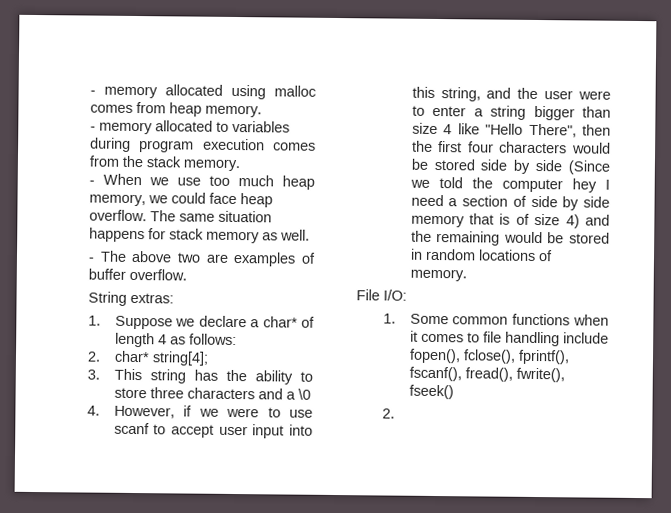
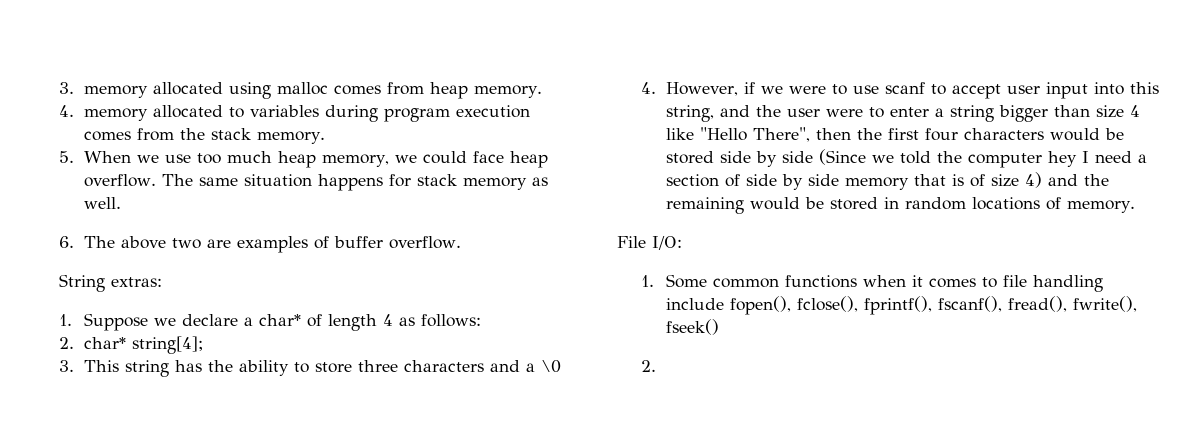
- - memory allocated using malloc comes from heap memory.
+ 3. memory allocated using malloc comes from heap memory.
- - memory allocated to variables during program execution comes from the stack memory.
+ 4. memory allocated to variables during program execution comes from the stack memory.
- - When we use too much heap memory, we could face heap overflow.
+ 5. When we use too much heap memory, we could face heap overflow.
- - The above two are examples of buffer overflow.
+ 6. The above two are examples of buffer overflow.

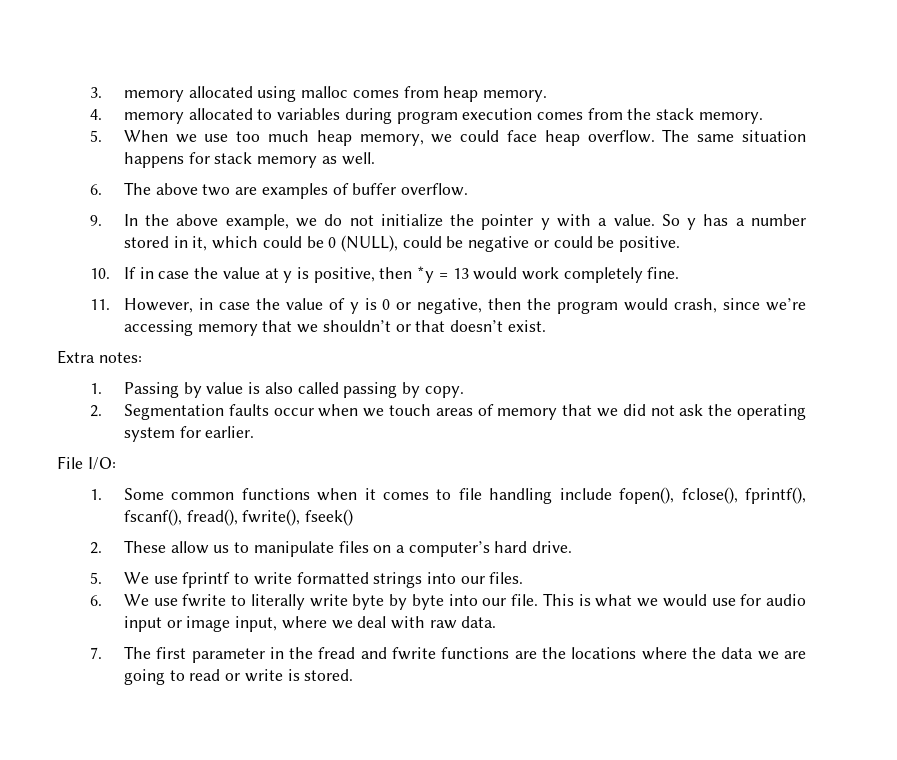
- String extras:
- 1. Suppose we declare a char* of length 4 as follows:
- 2. char* string[4];
- 3. This string has the ability to store three characters and a \0
- 4. However, if we were to use scanf to accept user input into this string, and the user were to enter a string bigger than size 4 like "Hello There", then the first four characters would be stored side by side (Since we told the computer hey I need a section of side by side memory that is of size 4) and the remaining would be stored in random locations of memory.
+ 9. In the above example, we do not initialize the pointer y with a value. So y has a number stored in it, which could be 0 (NULL), could be negative or could be positive.
+ 10. If in case the value at y is positive, then *y = 13 would work completely fine.
+ 11. However, in case the value of y is 0 or negative, then the program would crash, since we’re accessing memory that we shouldn’t or that doesn’t exist.
+ Extra notes:
+ 1. Passing by value is also called passing by copy.
+ 2. Segmentation faults occur when we touch areas of memory that we did not ask the operating system for earlier.
  1. Some common functions when it comes to file handling include fopen(), fclose(), fprintf(), fscanf(), fread(), fwrite(), fseek()
- 2.
+ 2. These allow us to manipulate files on a computer’s hard drive.
+ 5. We use fprintf to write formatted strings into our files.
+ 6. We use fwrite to literally write byte by byte into our file. This is what we would use for audio input or image input, where we deal with raw data.
+ 7. The first parameter in the fread and fwrite functions are the locations where the data we are going to read or write is stored.

